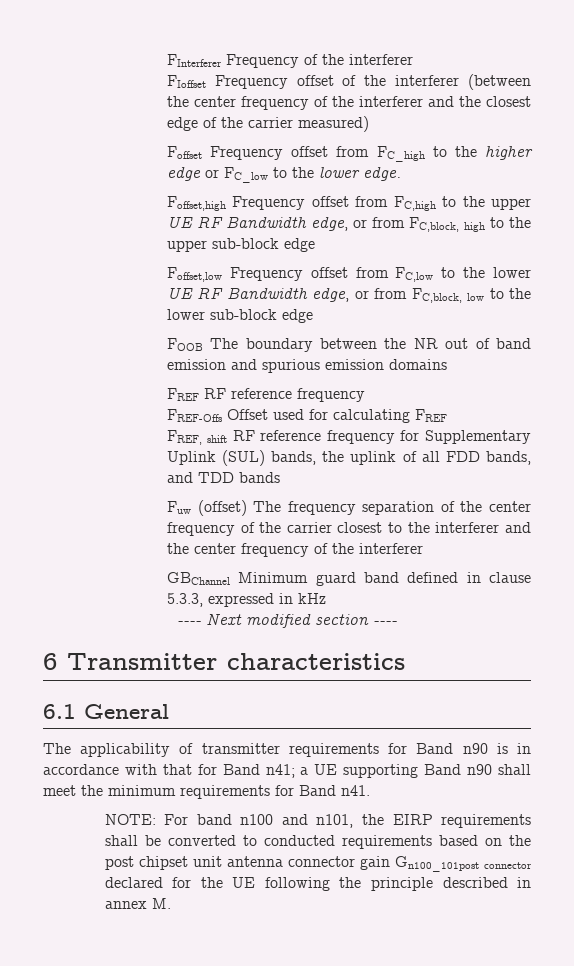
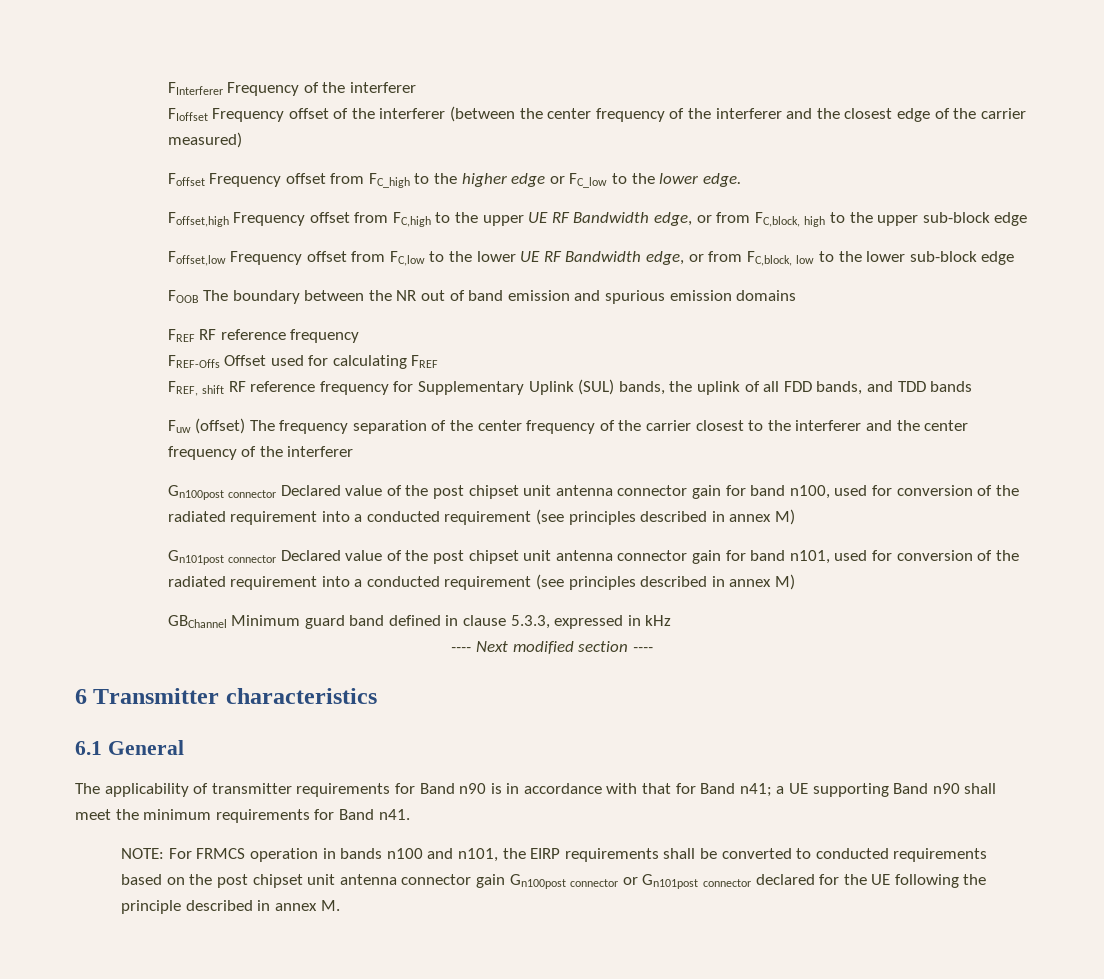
+ Gn100post connector Declared value of the post chipset unit antenna connector gain for band n100, used for conversion of the radiated requirement into a conducted requirement (see principles described in annex M)
+ Gn101post connector Declared value of the post chipset unit antenna connector gain for band n101, used for conversion of the radiated requirement into a conducted requirement (see principles described in annex M)
- NOTE: For band n100 and n101, the EIRP requirements shall be converted to conducted requirements based on the post chipset unit antenna connector gain Gn100_101post connector declared for the UE following the principle described in annex M.
+ NOTE: For FRMCS operation in bands n100 and n101, the EIRP requirements shall be converted to conducted requirements based on the post chipset unit antenna connector gain Gn100post connector or Gn101post connector declared for the UE following the principle described in annex M.

